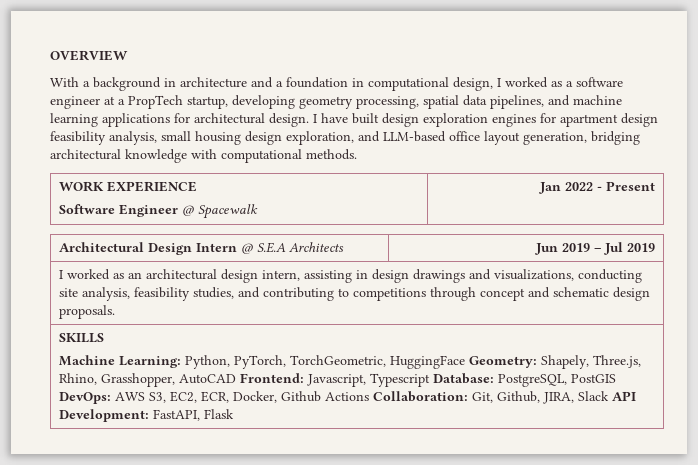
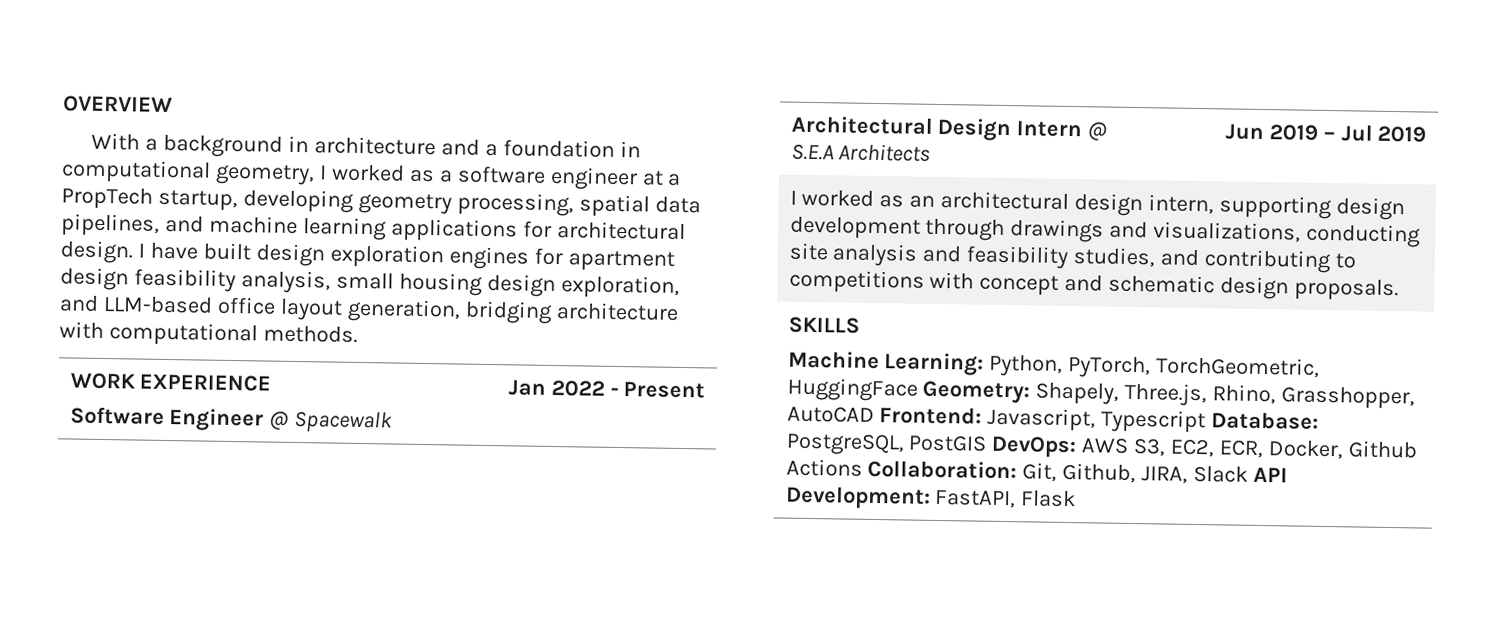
- With a background in architecture and a foundation in computational design, I worked as a software engineer at a PropTech startup, developing geometry processing, spatial data pipelines, and machine learning applications for architectural design.
+ With a background in architecture and a foundation in computational geometry, I worked as a software engineer at a PropTech startup, developing geometry processing, spatial data pipelines, and machine learning applications for architectural design.
- I have built design exploration engines for apartment design feasibility analysis, small housing design exploration, and LLM-based office layout generation, bridging architectural knowledge with computational methods.
+ I have built design exploration engines for apartment design feasibility analysis, small housing design exploration, and LLM-based office layout generation, bridging architecture with computational methods.
- I worked as an architectural design intern, assisting in design drawings and visualizations, conducting site analysis, feasibility studies, and contributing to competitions through concept and schematic design proposals.
+ I worked as an architectural design intern, supporting design development through drawings and visualizations, conducting site analysis and feasibility studies, and contributing to competitions with concept and schematic design proposals.

